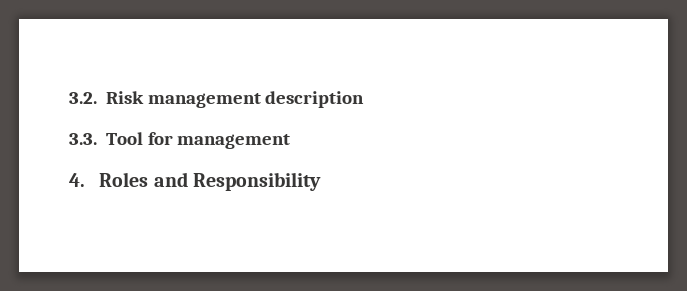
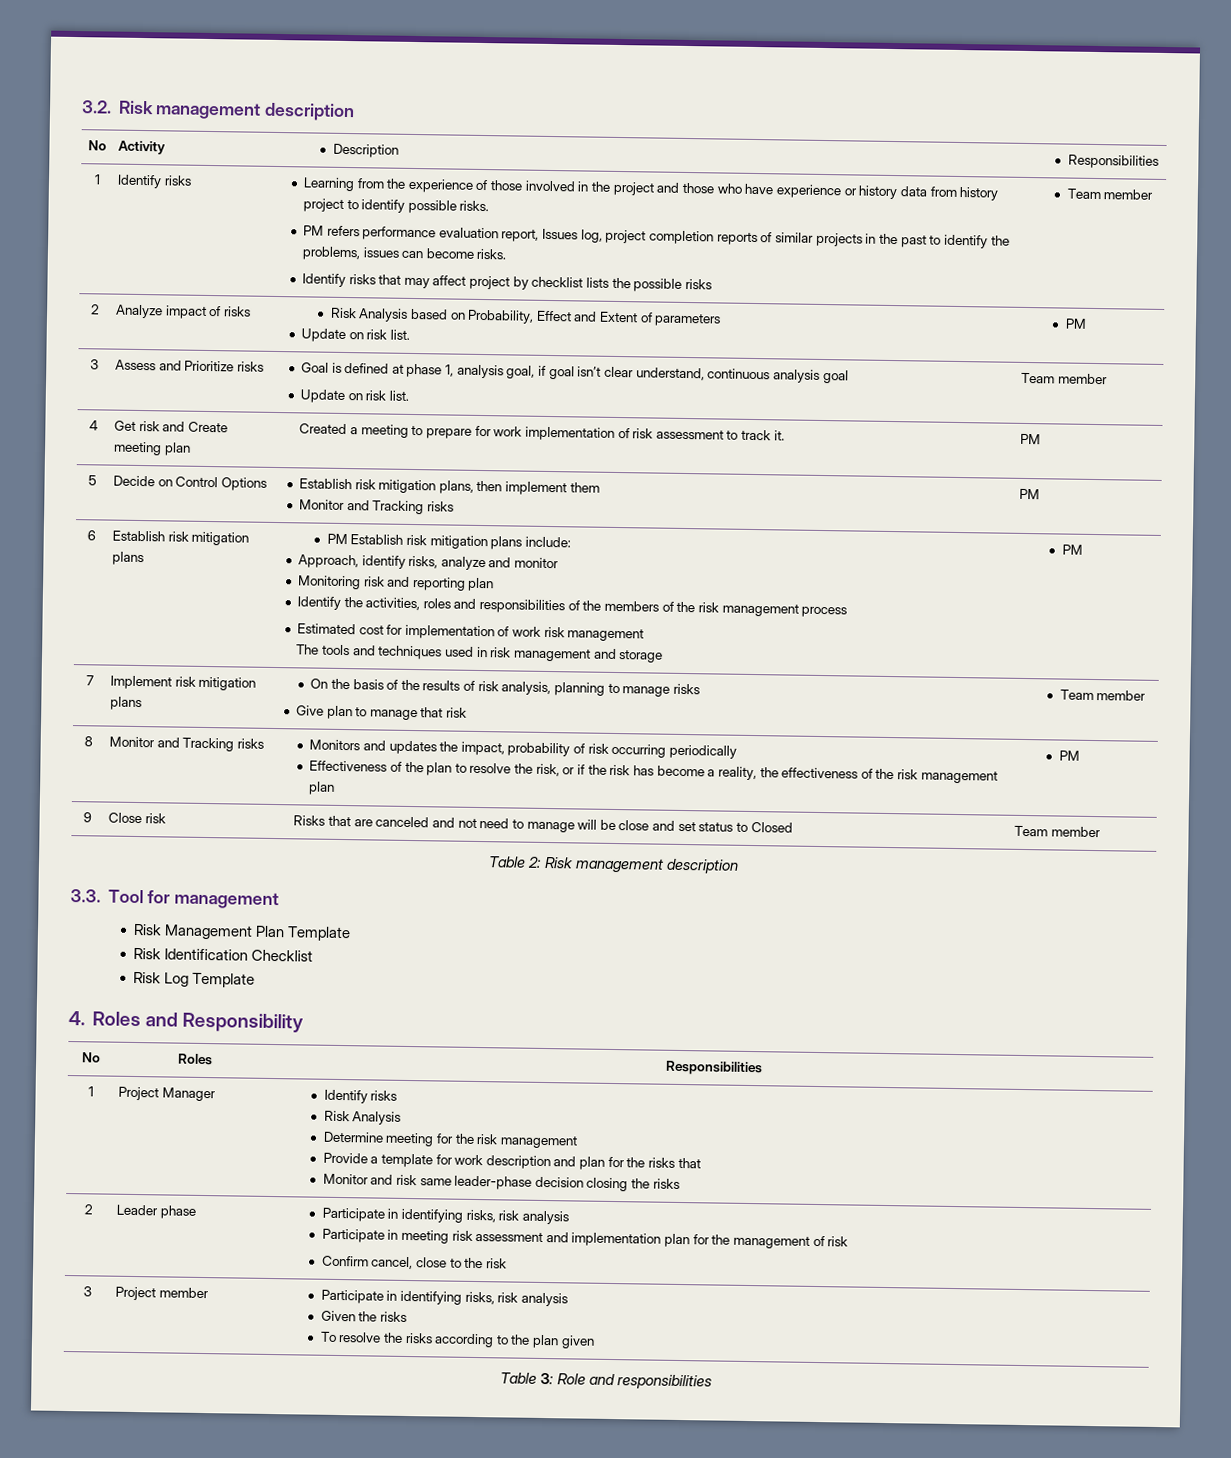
+ No | Activity | Description | Responsibilities
+ 1 | Identify risks | Learning from the experience of those involved in the project and those who have experience or history data from history project to identify possible risks.
+ PM refers performance evaluation report, Issues log, project completion reports of similar projects in the past to identify the problems, issues can become risks.
+ Identify risks that may affect project by checklist lists the possible risks | Team member
+ 2 | Analyze impact of risks | Risk Analysis based on Probability, Effect and Extent of parameters
+ Update on risk list. | PM
+ 3 | Assess and Prioritize risks | Goal is defined at phase 1, analysis goal, if goal isn’t clear understand, continuous analysis goal
+ Update on risk list. | Team member
+ 4 | Get risk and Create meeting plan | Created a meeting to prepare for work implementation of risk assessment to track it. | PM
+ 5 | Decide on Control Options | Establish risk mitigation plans, then implement them
+ Monitor and Tracking risks | PM
+ 6 | Establish risk mitigation plans | PM Establish risk mitigation plans include:
+ Approach, identify risks, analyze and monitor
+ Monitoring risk and reporting plan
+ Identify the activities, roles and responsibilities of the members of the risk management process
+ Estimated cost for implementation of work risk management
+ The tools and techniques used in risk management and storage | PM
+ 7 | Implement risk mitigation plans | On the basis of the results of risk analysis, planning to manage risks
+ Give plan to manage that risk | Team member
+ 8 | Monitor and Tracking risks | Monitors and updates the impact, probability of risk occurring periodically
+ Effectiveness of the plan to resolve the risk, or if the risk has become a reality, the effectiveness of the risk management plan | PM
+ 9 | Close risk | Risks that are canceled and not need to manage will be close and set status to Closed | Team member
+ Table 2: Risk management description
  3.3. Tool for management
+ Risk Management Plan Template
+ Risk Identification Checklist
+ Risk Log Template
  4. Roles and Responsibility
+ No | Roles | Responsibilities
+ 1 | Project Manager | Identify risks
+ Risk Analysis
+ Determine meeting for the risk management
+ Provide a template for work description and plan for the risks that
+ Monitor and risk same leader-phase decision closing the risks
+ 2 | Leader phase | Participate in identifying risks, risk analysis
+ Participate in meeting risk assessment and implementation plan for the management of risk
+ Confirm cancel, close to the risk
+ 3 | Project member | Participate in identifying risks, risk analysis
+ Given the risks
+ To resolve the risks according to the plan given
+ Table 3: Role and responsibilities

